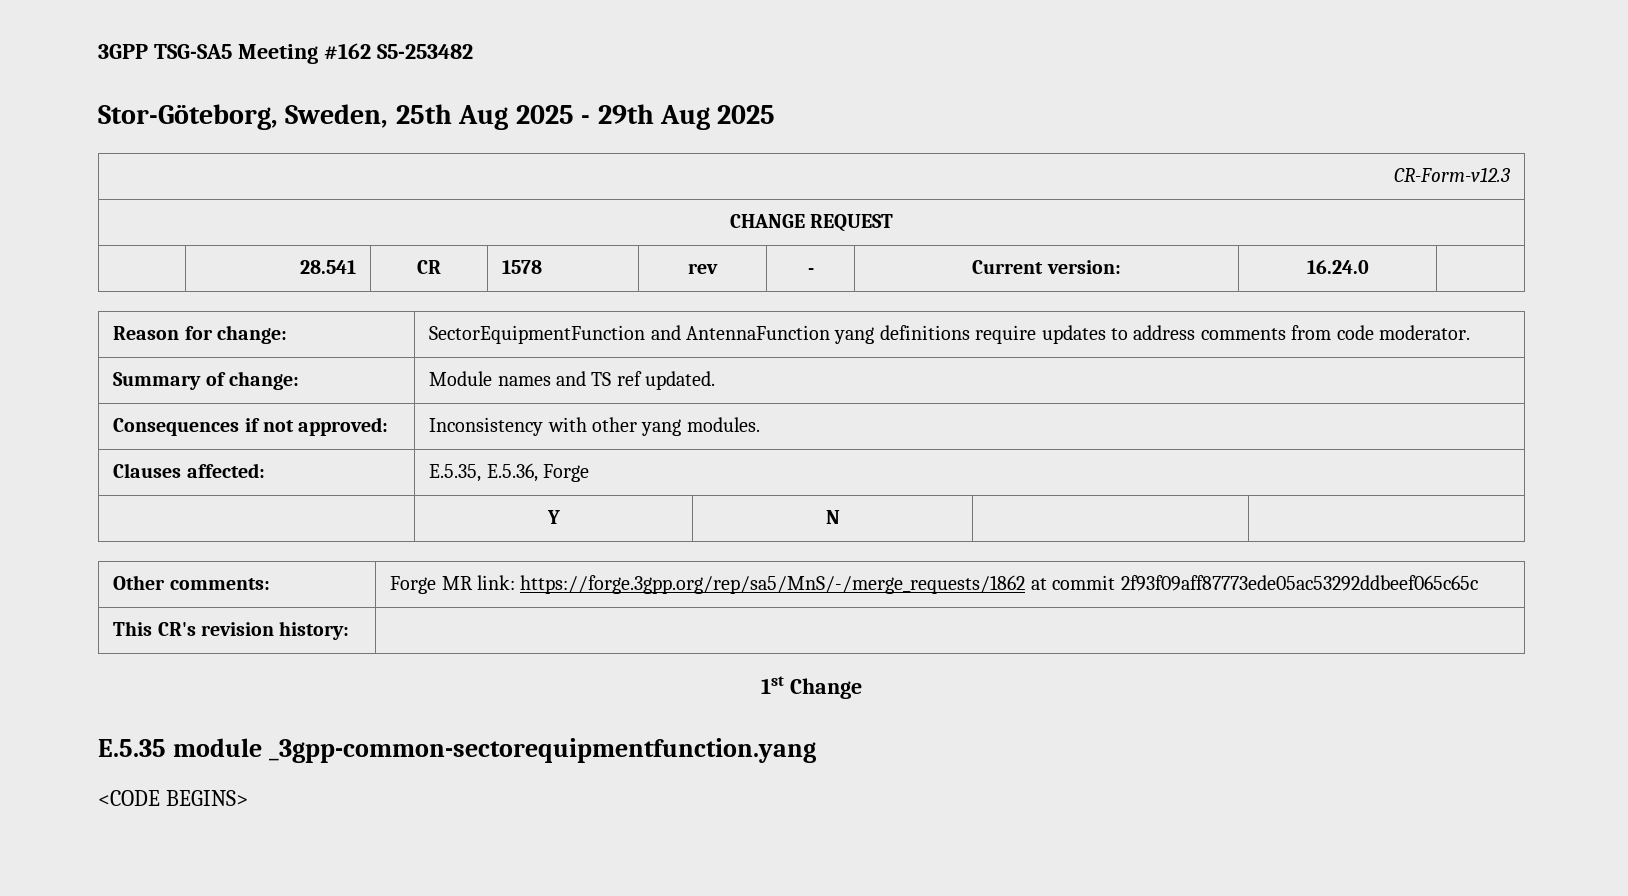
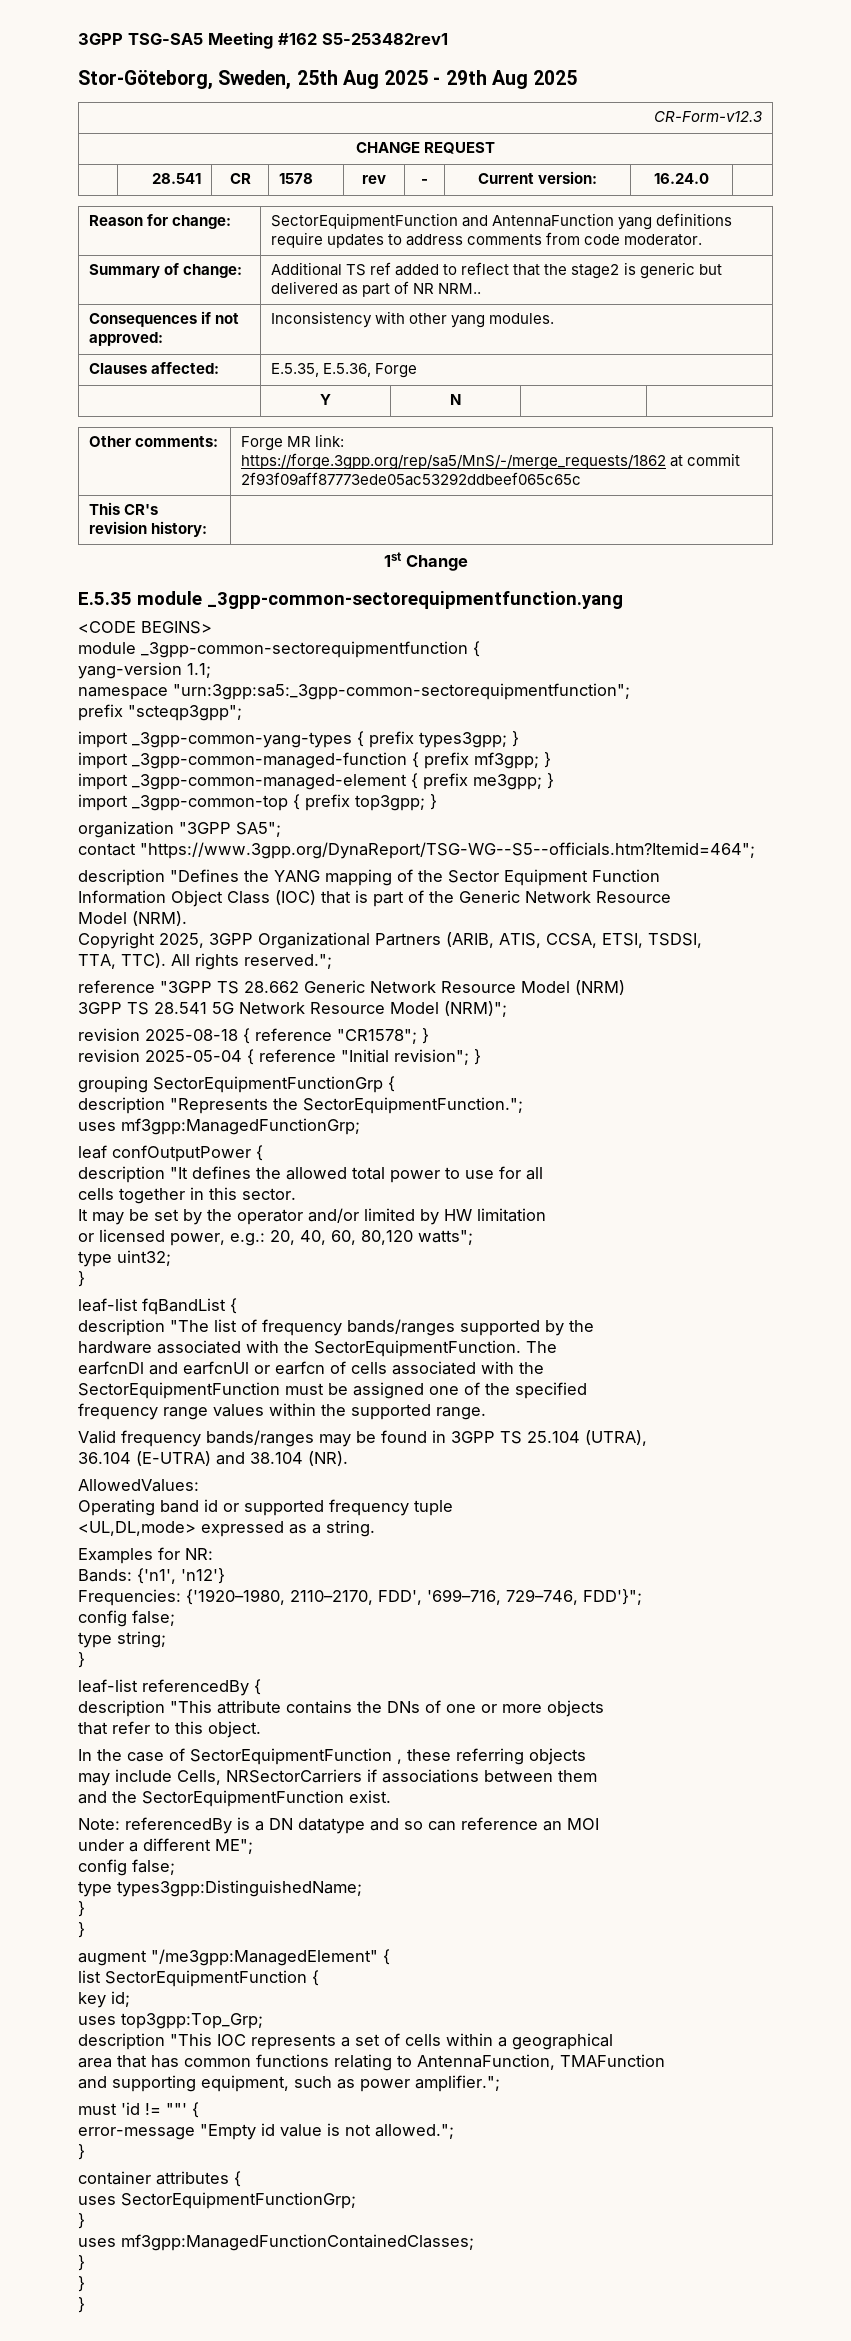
- 3GPP TSG-SA5 Meeting #162 S5-253482
+ 3GPP TSG-SA5 Meeting #162 S5-253482rev1
- Summary of change: | Module names and TS ref updated.
+ Summary of change: | Additional TS ref added to reflect that the stage2 is generic but delivered as part of NR NRM..
+ module _3gpp-common-sectorequipmentfunction {
+ yang-version 1.1;
+ namespace "urn:3gpp:sa5:_3gpp-common-sectorequipmentfunction";
+ prefix "scteqp3gpp";
+ import _3gpp-common-yang-types { prefix types3gpp; }
+ import _3gpp-common-managed-function { prefix mf3gpp; }
+ import _3gpp-common-managed-element { prefix me3gpp; }
+ import _3gpp-common-top { prefix top3gpp; }
+ organization "3GPP SA5";
+ contact "https://www.3gpp.org/DynaReport/TSG-WG--S5--officials.htm?Itemid=464";
+ description "Defines the YANG mapping of the Sector Equipment Function
+ Information Object Class (IOC) that is part of the Generic Network Resource
+ Model (NRM).
+ Copyright 2025, 3GPP Organizational Partners (ARIB, ATIS, CCSA, ETSI, TSDSI,
+ TTA, TTC). All rights reserved.";
+ reference "3GPP TS 28.662 Generic Network Resource Model (NRM)
+ 3GPP TS 28.541 5G Network Resource Model (NRM)";
+ revision 2025-08-18 { reference "CR1578"; }
+ revision 2025-05-04 { reference "Initial revision"; }
+ grouping SectorEquipmentFunctionGrp {
+ description "Represents the SectorEquipmentFunction.";
+ uses mf3gpp:ManagedFunctionGrp;
+ leaf confOutputPower {
+ description "It defines the allowed total power to use for all
+ cells together in this sector.
+ It may be set by the operator and/or limited by HW limitation
+ or licensed power, e.g.: 20, 40, 60, 80,120 watts";
+ type uint32;
+ }
+ leaf-list fqBandList {
+ description "The list of frequency bands/ranges supported by the
+ hardware associated with the SectorEquipmentFunction. The
+ earfcnDl and earfcnUl or earfcn of cells associated with the
+ SectorEquipmentFunction must be assigned one of the specified
+ frequency range values within the supported range.
+ Valid frequency bands/ranges may be found in 3GPP TS 25.104 (UTRA),
+ 36.104 (E-UTRA) and 38.104 (NR).
+ AllowedValues:
+ Operating band id or supported frequency tuple
+ <UL,DL,mode> expressed as a string.
+ Examples for NR:
+ Bands: {'n1', 'n12'}
+ Frequencies: {'1920–1980, 2110–2170, FDD', '699–716, 729–746, FDD'}";
+ config false;
+ type string;
+ }
+ leaf-list referencedBy {
+ description "This attribute contains the DNs of one or more objects
+ that refer to this object.
+ In the case of SectorEquipmentFunction , these referring objects
+ may include Cells, NRSectorCarriers if associations between them
+ and the SectorEquipmentFunction exist.
+ Note: referencedBy is a DN datatype and so can reference an MOI
+ under a different ME";
+ config false;
+ type types3gpp:DistinguishedName;
+ }
+ }
+ augment "/me3gpp:ManagedElement" {
+ list SectorEquipmentFunction {
+ key id;
+ uses top3gpp:Top_Grp;
+ description "This IOC represents a set of cells within a geographical
+ area that has common functions relating to AntennaFunction, TMAFunction
+ and supporting equipment, such as power amplifier.";
+ must 'id != ""' {
+ error-message "Empty id value is not allowed.";
+ }
+ container attributes {
+ uses SectorEquipmentFunctionGrp;
+ }
+ uses mf3gpp:ManagedFunctionContainedClasses;
+ }
+ }
+ }

